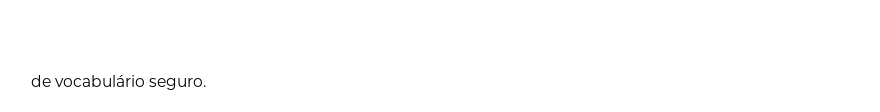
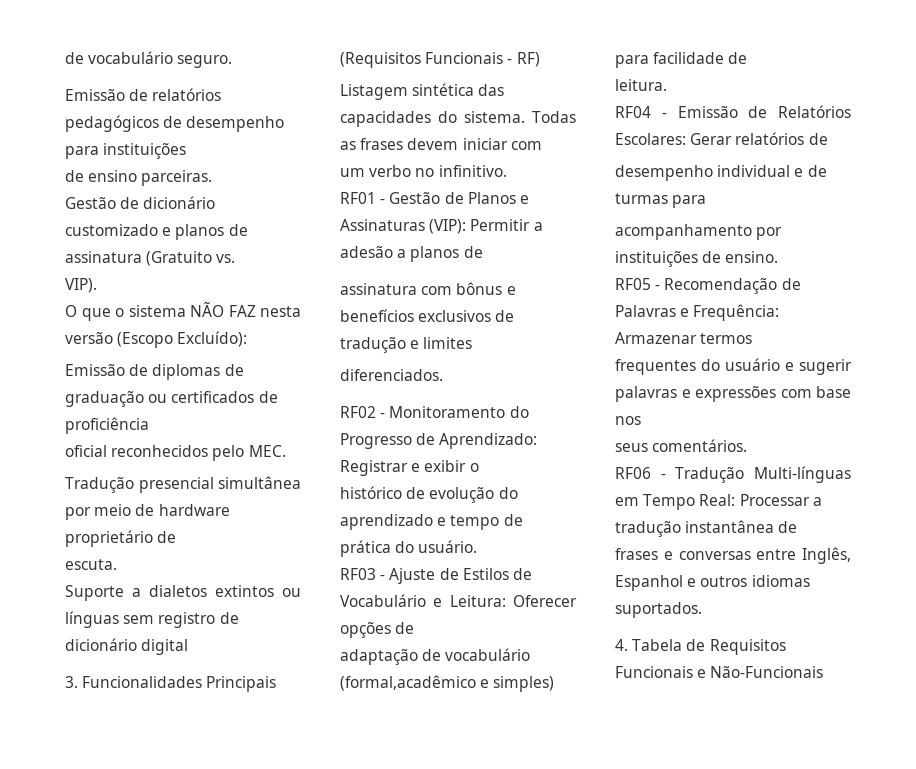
+ Emissão de relatórios pedagógicos de desempenho para instituições
+ de ensino parceiras.
+ Gestão de dicionário customizado e planos de assinatura (Gratuito vs.
+ VIP).
+ O que o sistema NÃO FAZ nesta versão (Escopo Excluído):
+ Emissão de diplomas de graduação ou certificados de proficiência
+ oficial reconhecidos pelo MEC.
+ Tradução presencial simultânea por meio de hardware proprietário de
+ escuta.
+ Suporte a dialetos extintos ou línguas sem registro de dicionário digital
+ 3. Funcionalidades Principais (Requisitos Funcionais - RF)
+ Listagem sintética das capacidades do sistema. Todas as frases devem iniciar com
+ um verbo no infinitivo.
+ RF01 - Gestão de Planos e Assinaturas (VIP): Permitir a adesão a planos de
+ assinatura com bônus e benefícios exclusivos de tradução e limites
+ diferenciados.
+ RF02 - Monitoramento do Progresso de Aprendizado: Registrar e exibir o
+ histórico de evolução do aprendizado e tempo de prática do usuário.
+ RF03 - Ajuste de Estilos de Vocabulário e Leitura: Oferecer opções de
+ adaptação de vocabulário (formal,acadêmico e simples) para facilidade de
+ leitura.
+ RF04 - Emissão de Relatórios Escolares: Gerar relatórios de
+ desempenho individual e de turmas para
+ acompanhamento por instituições de ensino.
+ RF05 - Recomendação de Palavras e Frequência: Armazenar termos
+ frequentes do usuário e sugerir palavras e expressões com base nos
+ seus comentários.
+ RF06 - Tradução Multi-línguas em Tempo Real: Processar a tradução instantânea de
+ frases e conversas entre Inglês, Espanhol e outros idiomas suportados.
+ 4. Tabela de Requisitos Funcionais e Não-Funcionais

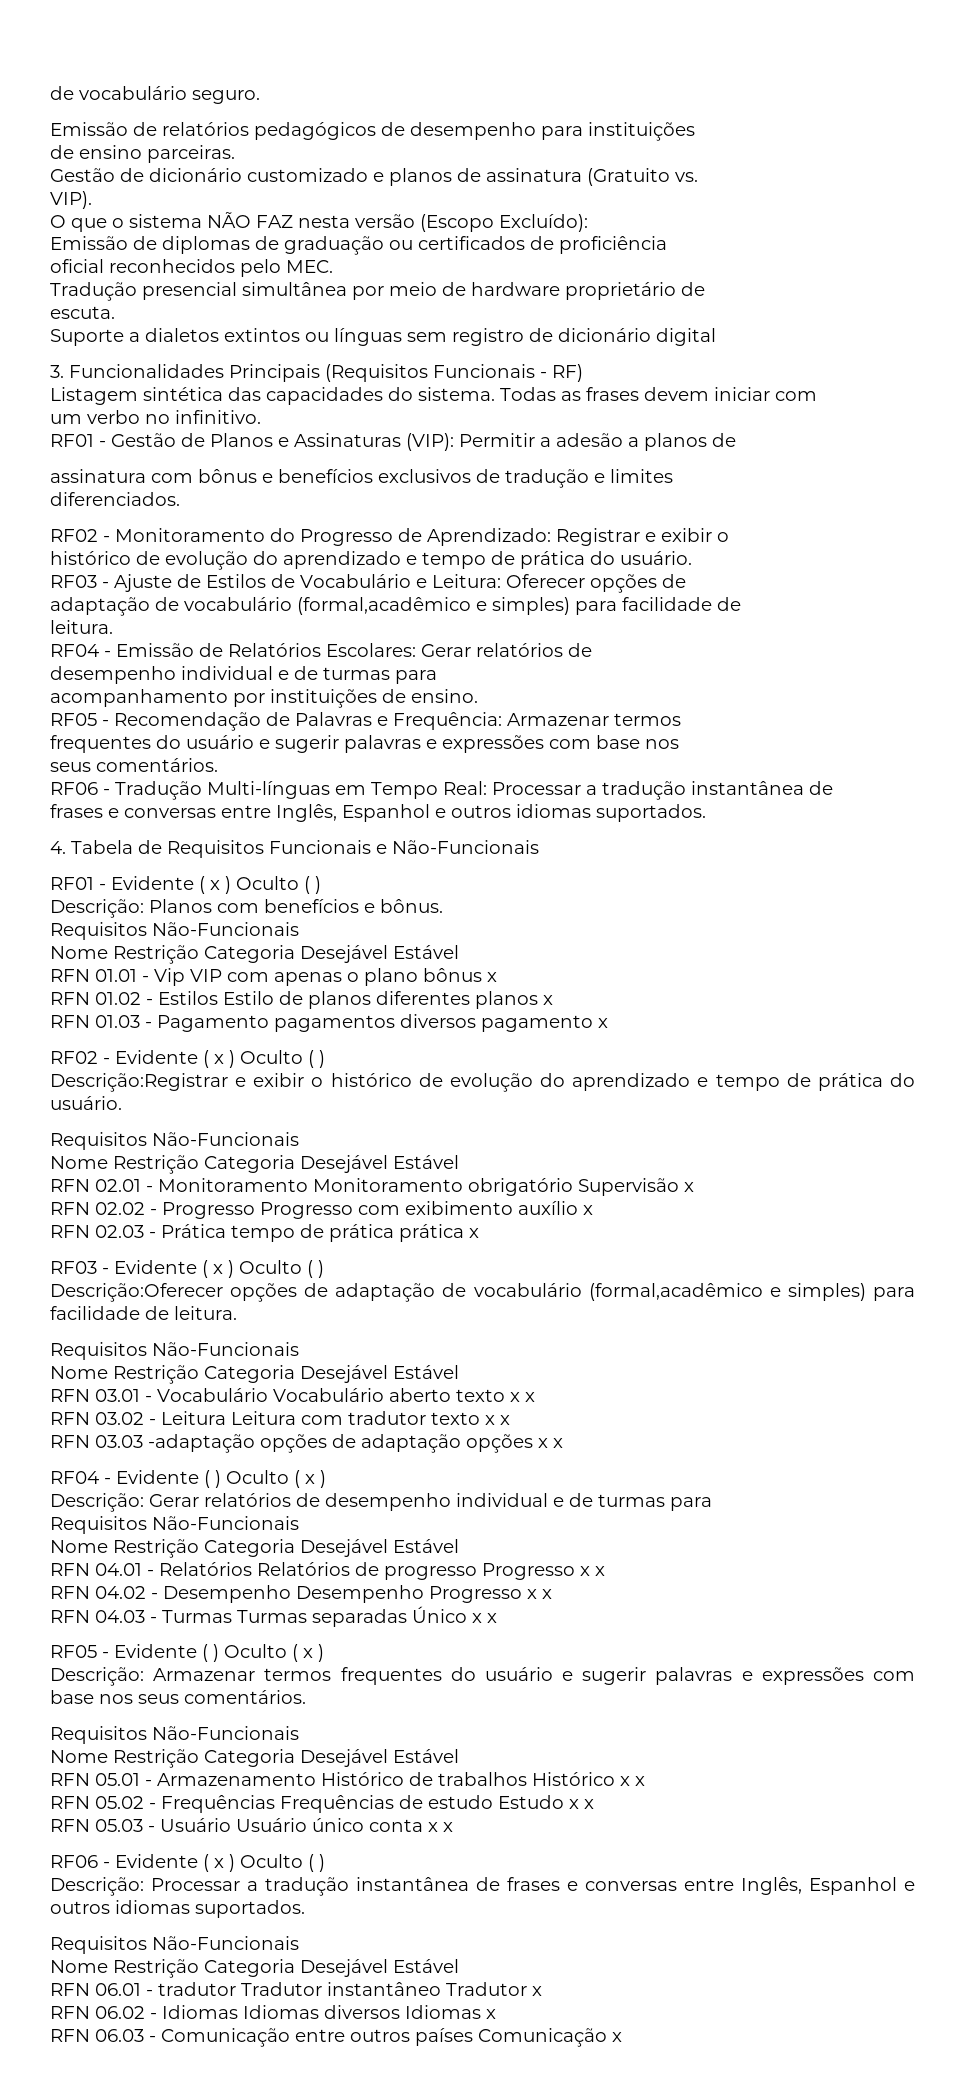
+ RF01 - Evidente ( x ) Oculto ( )
+ Descrição: Planos com benefícios e bônus.
+ Requisitos Não-Funcionais
+ Nome Restrição Categoria Desejável Estável
+ RFN 01.01 - Vip VIP com apenas o plano bônus x
+ RFN 01.02 - Estilos Estilo de planos diferentes planos x
+ RFN 01.03 - Pagamento pagamentos diversos pagamento x
+ RF02 - Evidente ( x ) Oculto ( )
+ Descrição:Registrar e exibir o histórico de evolução do aprendizado e tempo de prática do usuário.
+ Requisitos Não-Funcionais
+ Nome Restrição Categoria Desejável Estável
+ RFN 02.01 - Monitoramento Monitoramento obrigatório Supervisão x
+ RFN 02.02 - Progresso Progresso com exibimento auxílio x
+ RFN 02.03 - Prática tempo de prática prática x
+ RF03 - Evidente ( x ) Oculto ( )
+ Descrição:Oferecer opções de adaptação de vocabulário (formal,acadêmico e simples) para facilidade de leitura.
+ Requisitos Não-Funcionais
+ Nome Restrição Categoria Desejável Estável
+ RFN 03.01 - Vocabulário Vocabulário aberto texto x x
+ RFN 03.02 - Leitura Leitura com tradutor texto x x
+ RFN 03.03 -adaptação opções de adaptação opções x x
+ RF04 - Evidente ( ) Oculto ( x )
+ Descrição: Gerar relatórios de desempenho individual e de turmas para
+ Requisitos Não-Funcionais
+ Nome Restrição Categoria Desejável Estável
+ RFN 04.01 - Relatórios Relatórios de progresso Progresso x x
+ RFN 04.02 - Desempenho Desempenho Progresso x x
+ RFN 04.03 - Turmas Turmas separadas Único x x
+ RF05 - Evidente ( ) Oculto ( x )
+ Descrição: Armazenar termos frequentes do usuário e sugerir palavras e expressões com base nos seus comentários.
+ Requisitos Não-Funcionais
+ Nome Restrição Categoria Desejável Estável
+ RFN 05.01 - Armazenamento Histórico de trabalhos Histórico x x
+ RFN 05.02 - Frequências Frequências de estudo Estudo x x
+ RFN 05.03 - Usuário Usuário único conta x x
+ RF06 - Evidente ( x ) Oculto ( )
+ Descrição: Processar a tradução instantânea de frases e conversas entre Inglês, Espanhol e outros idiomas suportados.
+ Requisitos Não-Funcionais
+ Nome Restrição Categoria Desejável Estável
+ RFN 06.01 - tradutor Tradutor instantâneo Tradutor x
+ RFN 06.02 - Idiomas Idiomas diversos Idiomas x
+ RFN 06.03 - Comunicação entre outros países Comunicação x

